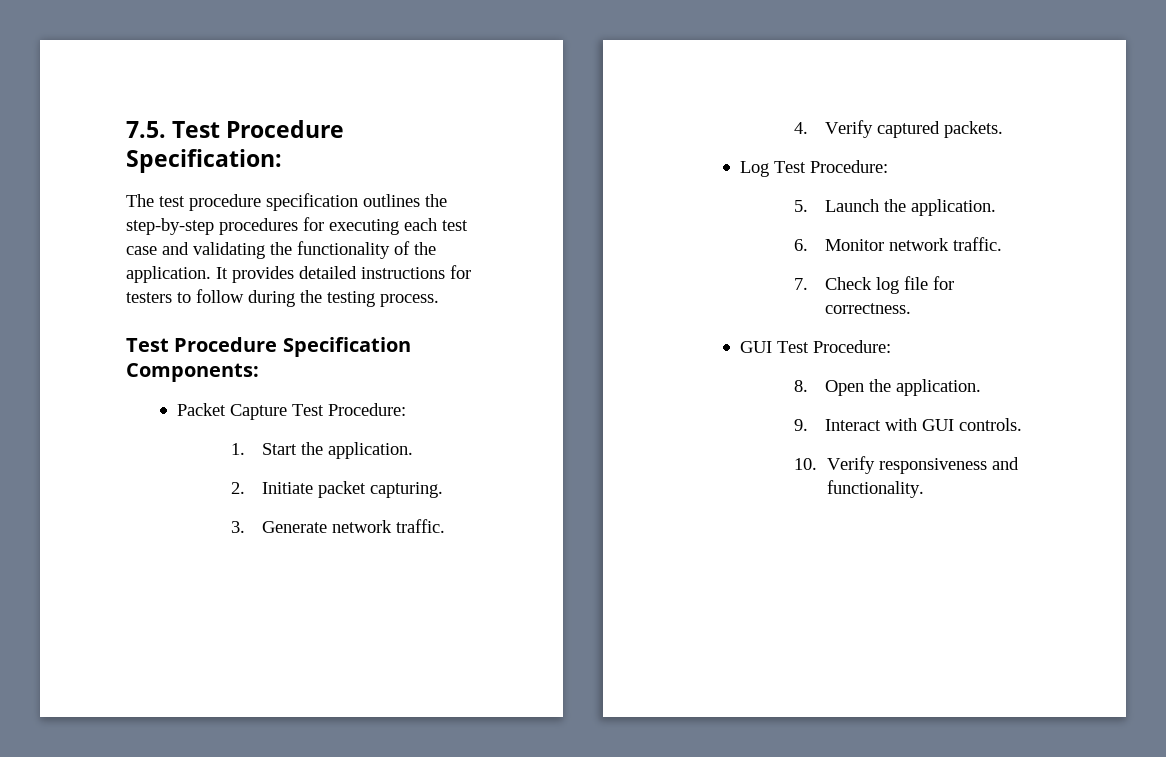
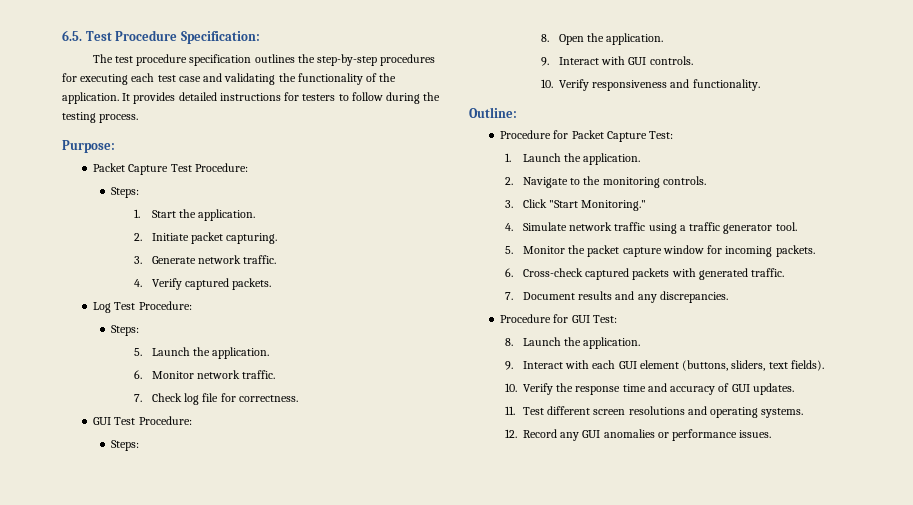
- 7.5. Test Procedure Specification:
+ 6.5. Test Procedure Specification:
- Test Procedure Specification Components:
+ Purpose:
  Packet Capture Test Procedure:
+ Steps:
  Log Test Procedure:
+ Steps:
  GUI Test Procedure:
+ Steps:
+ Outline:
+ Procedure for Packet Capture Test:
+ 1. Launch the application.
+ 2. Navigate to the monitoring controls.
+ 3. Click "Start Monitoring."
+ 4. Simulate network traffic using a traffic generator tool.
+ 5. Monitor the packet capture window for incoming packets.
+ 6. Cross-check captured packets with generated traffic.
+ 7. Document results and any discrepancies.
+ Procedure for GUI Test:
+ 8. Launch the application.
+ 9. Interact with each GUI element (buttons, sliders, text fields).
+ 10. Verify the response time and accuracy of GUI updates.
+ 11. Test different screen resolutions and operating systems.
+ 12. Record any GUI anomalies or performance issues.

